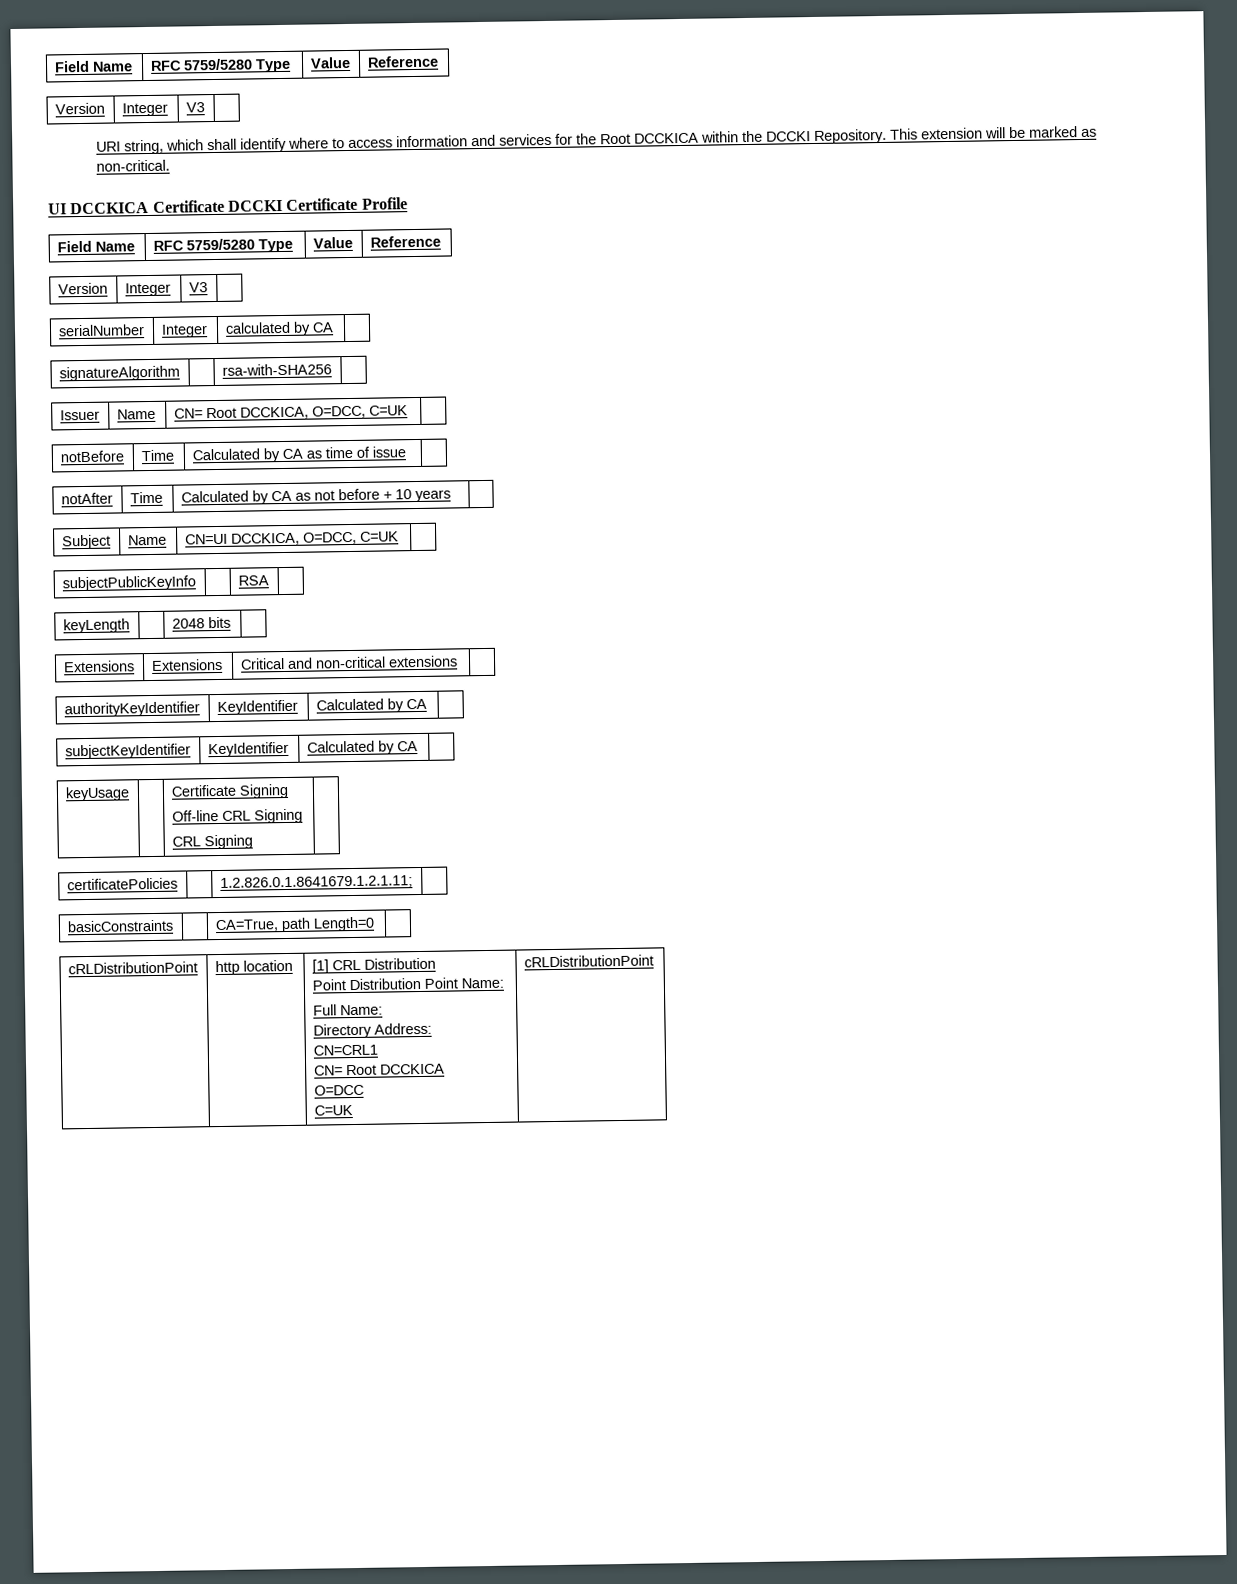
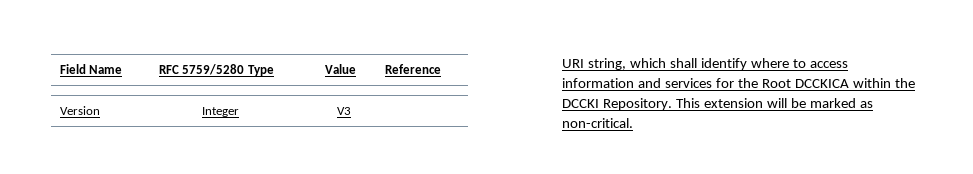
- UI DCCKICA Certificate DCCKI Certificate Profile
- Field Name | RFC 5759/5280 Type | Value | Reference
- Version | Integer | V3 |
- serialNumber | Integer | calculated by CA |
- signatureAlgorithm | | rsa-with-SHA256 |
- Issuer | Name | CN= Root DCCKICA, O=DCC, C=UK |
- notBefore | Time | Calculated by CA as time of issue |
- notAfter | Time | Calculated by CA as not before + 10 years |
- Subject | Name | CN=UI DCCKICA, O=DCC, C=UK |
- subjectPublicKeyInfo | | RSA |
- keyLength | | 2048 bits |
- Extensions | Extensions | Critical and non-critical extensions |
- authorityKeyIdentifier | KeyIdentifier | Calculated by CA |
- subjectKeyIdentifier | KeyIdentifier | Calculated by CA |
- keyUsage | | Certificate Signing
- Off-line CRL Signing
- CRL Signing |
- certificatePolicies | | 1.2.826.0.1.8641679.1.2.1.11; |
- basicConstraints | | CA=True, path Length=0 |
- cRLDistributionPoint | http location | [1] CRL Distribution
- Point Distribution Point Name:
- Full Name:
- Directory Address:
- CN=CRL1
- CN= Root DCCKICA
- O=DCC
- C=UK | cRLDistributionPoint

